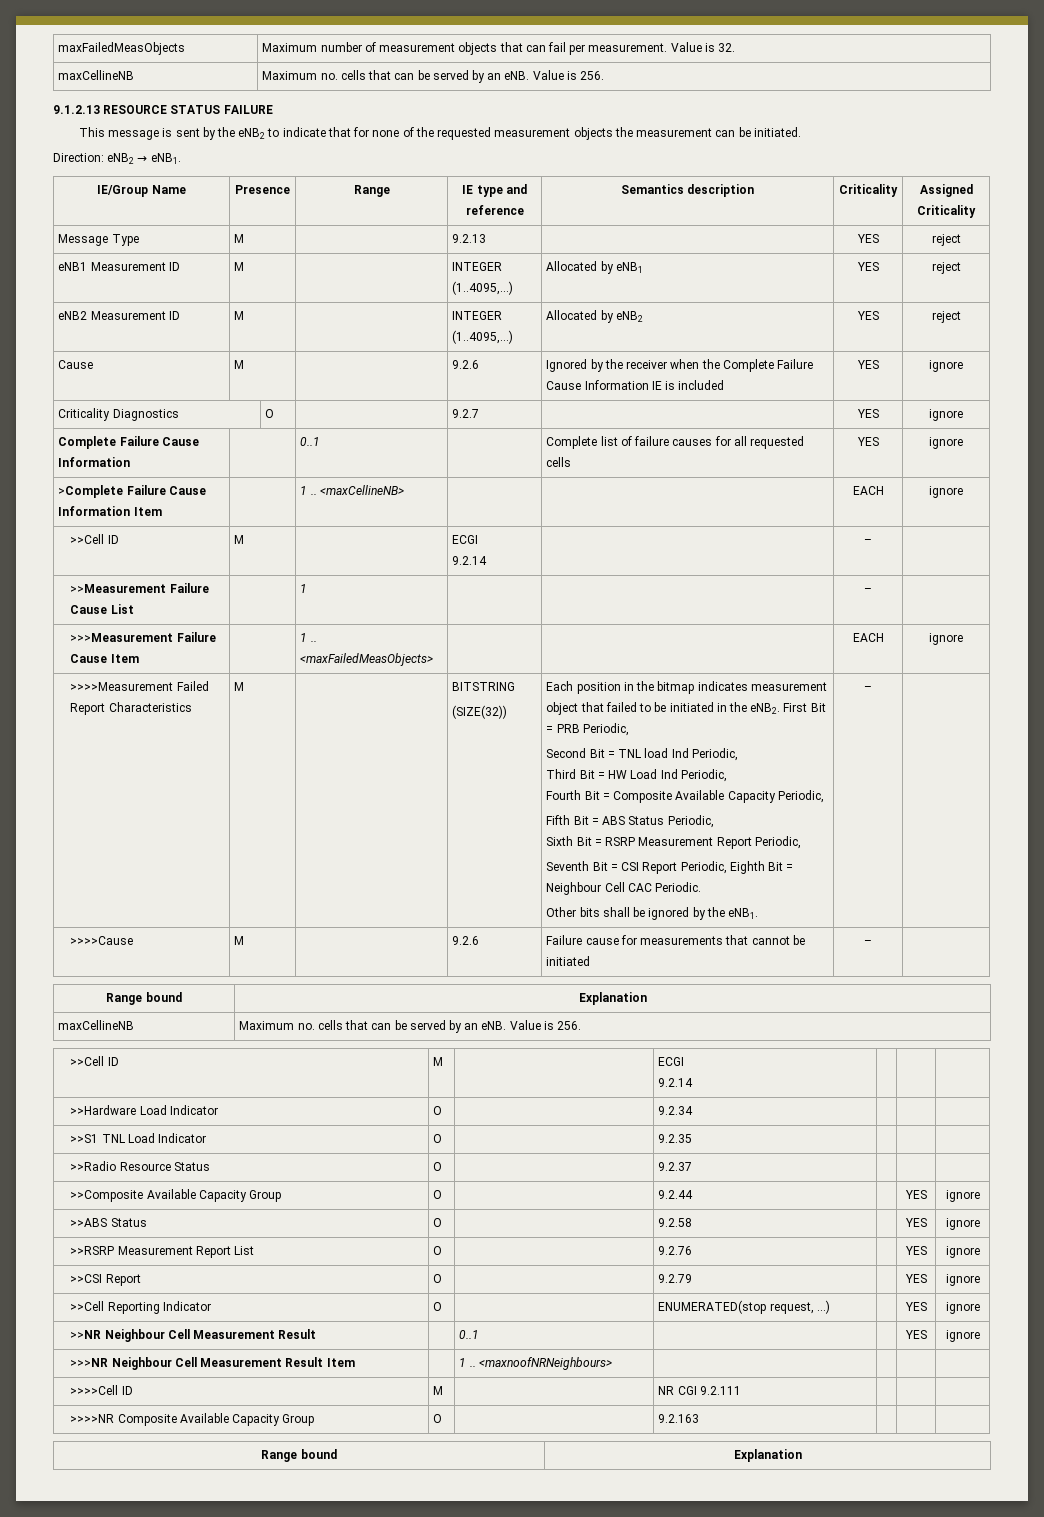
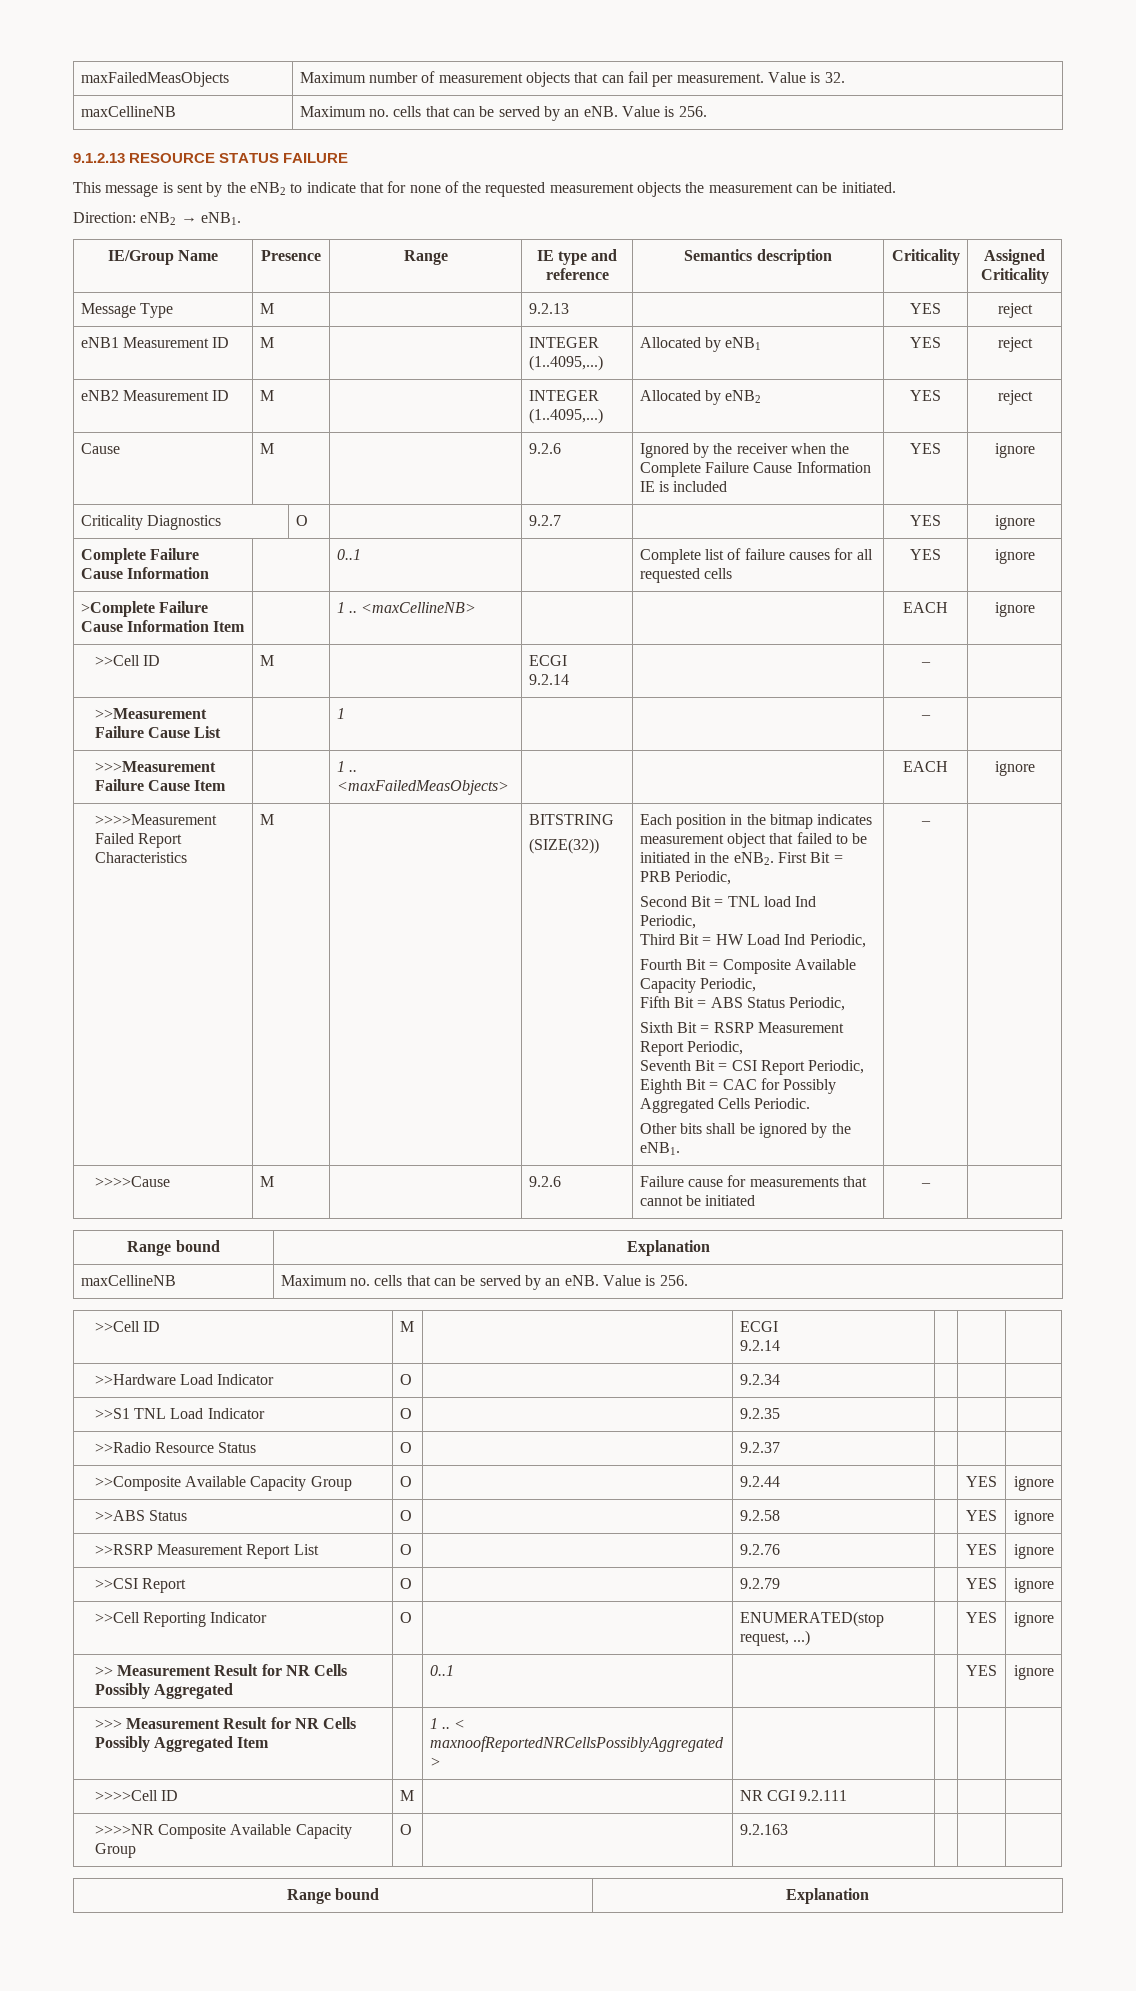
- Seventh Bit = CSI Report Periodic, Eighth Bit = Neighbour Cell CAC Periodic.
+ Seventh Bit = CSI Report Periodic, Eighth Bit = CAC for Possibly Aggregated Cells Periodic.
- >>NR Neighbour Cell Measurement Result | | 0..1 | | | YES | ignore
- >>>NR Neighbour Cell Measurement Result Item | | 1 .. <maxnoofNRNeighbours> | | | |
+ >> Measurement Result for NR Cells Possibly Aggregated | | 0..1 | | | YES | ignore
+ >>> Measurement Result for NR Cells Possibly Aggregated Item | | 1 .. < maxnoofReportedNRCellsPossiblyAggregated > | | | |

